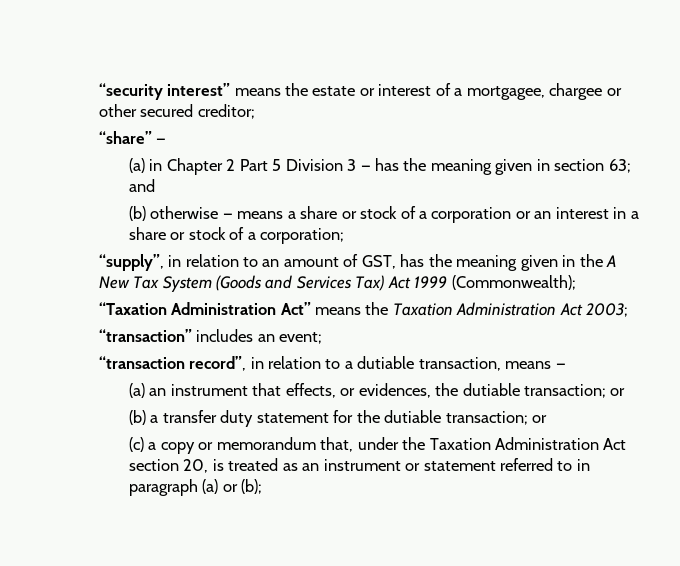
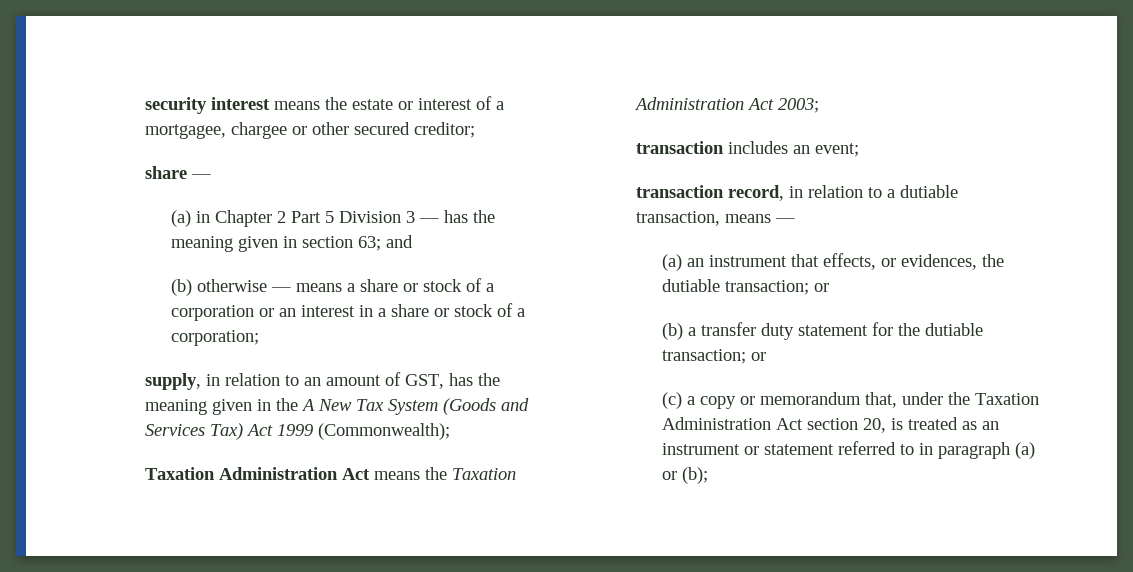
- “security interest” means the estate or interest of a mortgagee, chargee or other secured creditor;
+ security interest means the estate or interest of a mortgagee, chargee or other secured creditor;
- “share” —
+ share —
- “supply”, in relation to an amount of GST, has the meaning given in the A New Tax System (Goods and Services Tax) Act 1999 (Commonwealth);
+ supply, in relation to an amount of GST, has the meaning given in the A New Tax System (Goods and Services Tax) Act 1999 (Commonwealth);
- “Taxation Administration Act” means the Taxation Administration Act 2003;
+ Taxation Administration Act means the Taxation Administration Act 2003;
- “transaction” includes an event;
+ transaction includes an event;
- “transaction record”, in relation to a dutiable transaction, means —
+ transaction record, in relation to a dutiable transaction, means —

